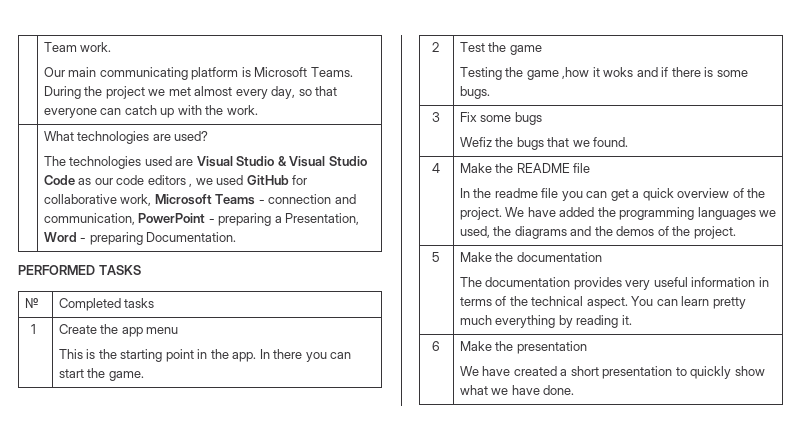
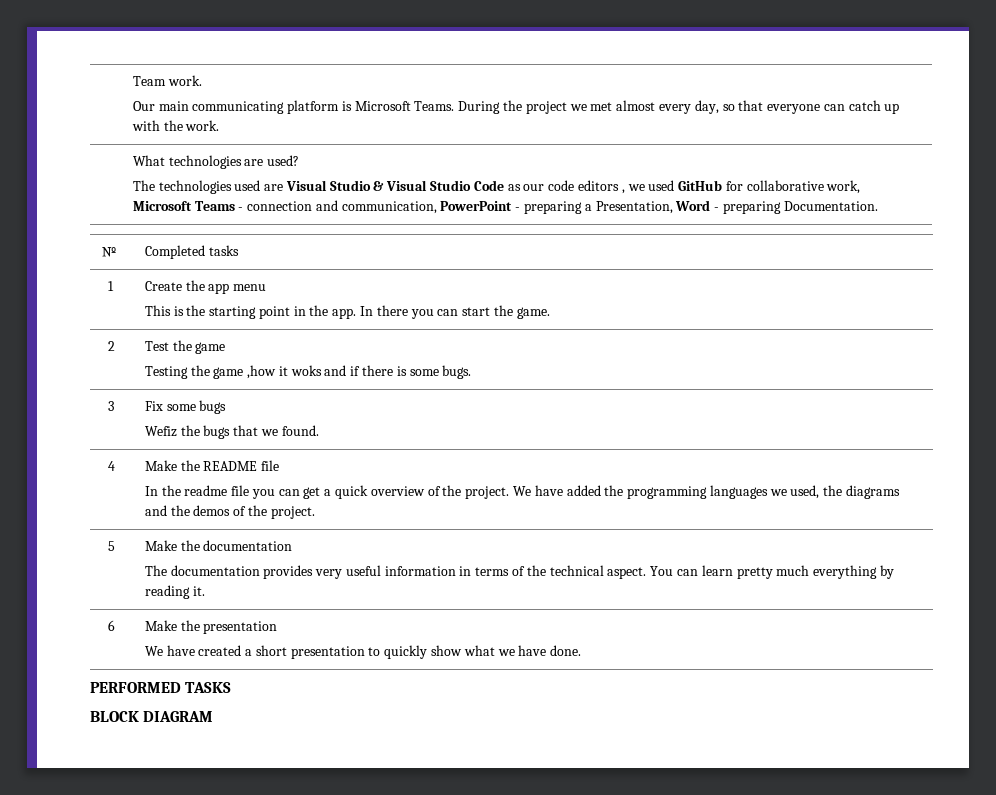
- PERFORMED TASKS
+ PERFORMED TASKS
+ BLOCK DIAGRAM

